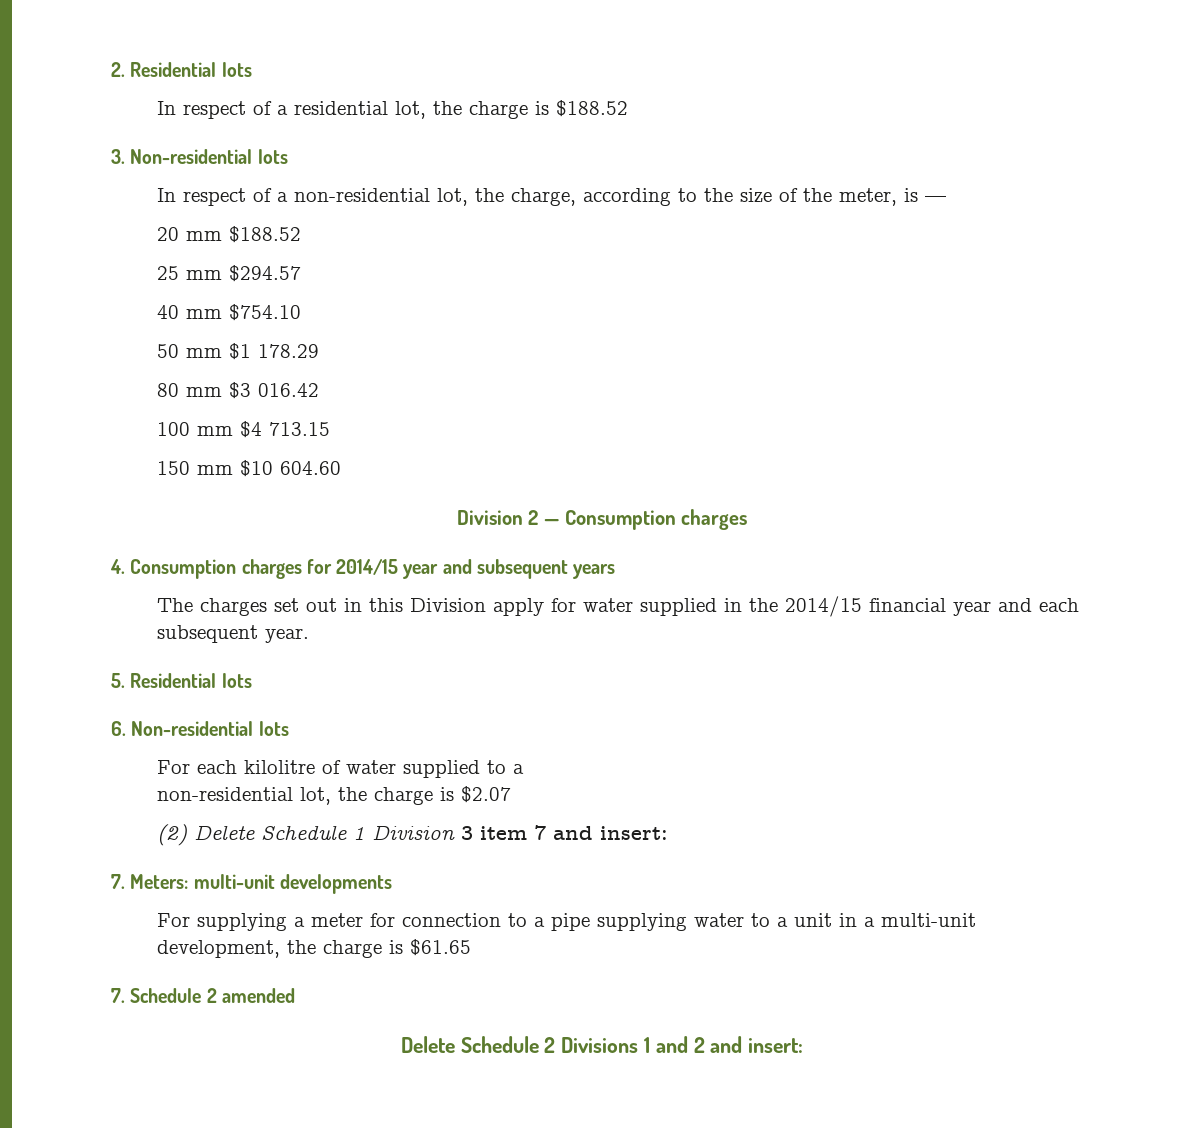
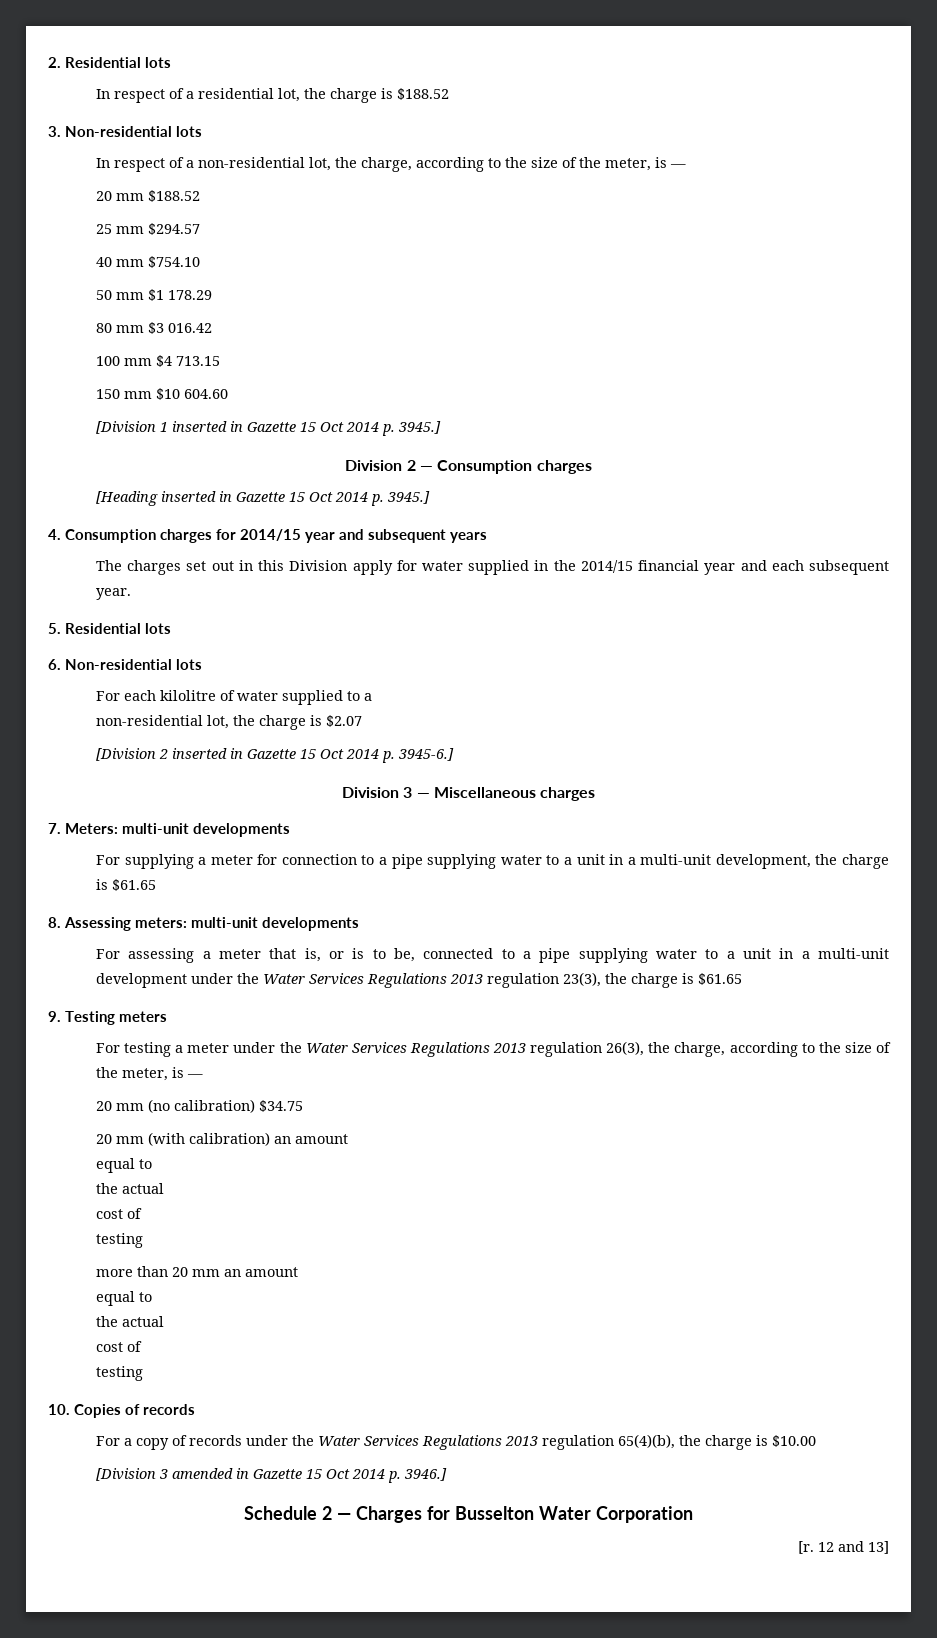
+ [Division 1 inserted in Gazette 15 Oct 2014 p. 3945.]
+ [Heading inserted in Gazette 15 Oct 2014 p. 3945.]
- (2) Delete Schedule 1 Division 3 item 7 and insert:
+ [Division 2 inserted in Gazette 15 Oct 2014 p. 3945-6.]
+ Division 3 — Miscellaneous charges
- 7. Schedule 2 amended
- Delete Schedule 2 Divisions 1 and 2 and insert:
+ 8. Assessing meters: multi-unit developments
+ For assessing a meter that is, or is to be, connected to a pipe supplying water to a unit in a multi-unit development under the Water Services Regulations 2013 regulation 23(3), the charge is $61.65
+ 9. Testing meters
+ For testing a meter under the Water Services Regulations 2013 regulation 26(3), the charge, according to the size of the meter, is —
+ 20 mm (no calibration) $34.75
+ 20 mm (with calibration) an amount
+ equal to
+ the actual
+ cost of
+ testing
+ more than 20 mm an amount
+ equal to
+ the actual
+ cost of
+ testing
+ 10. Copies of records
+ For a copy of records under the Water Services Regulations 2013 regulation 65(4)(b), the charge is $10.00
+ [Division 3 amended in Gazette 15 Oct 2014 p. 3946.]
+ Schedule 2 — Charges for Busselton Water Corporation
+ [r. 12 and 13]

